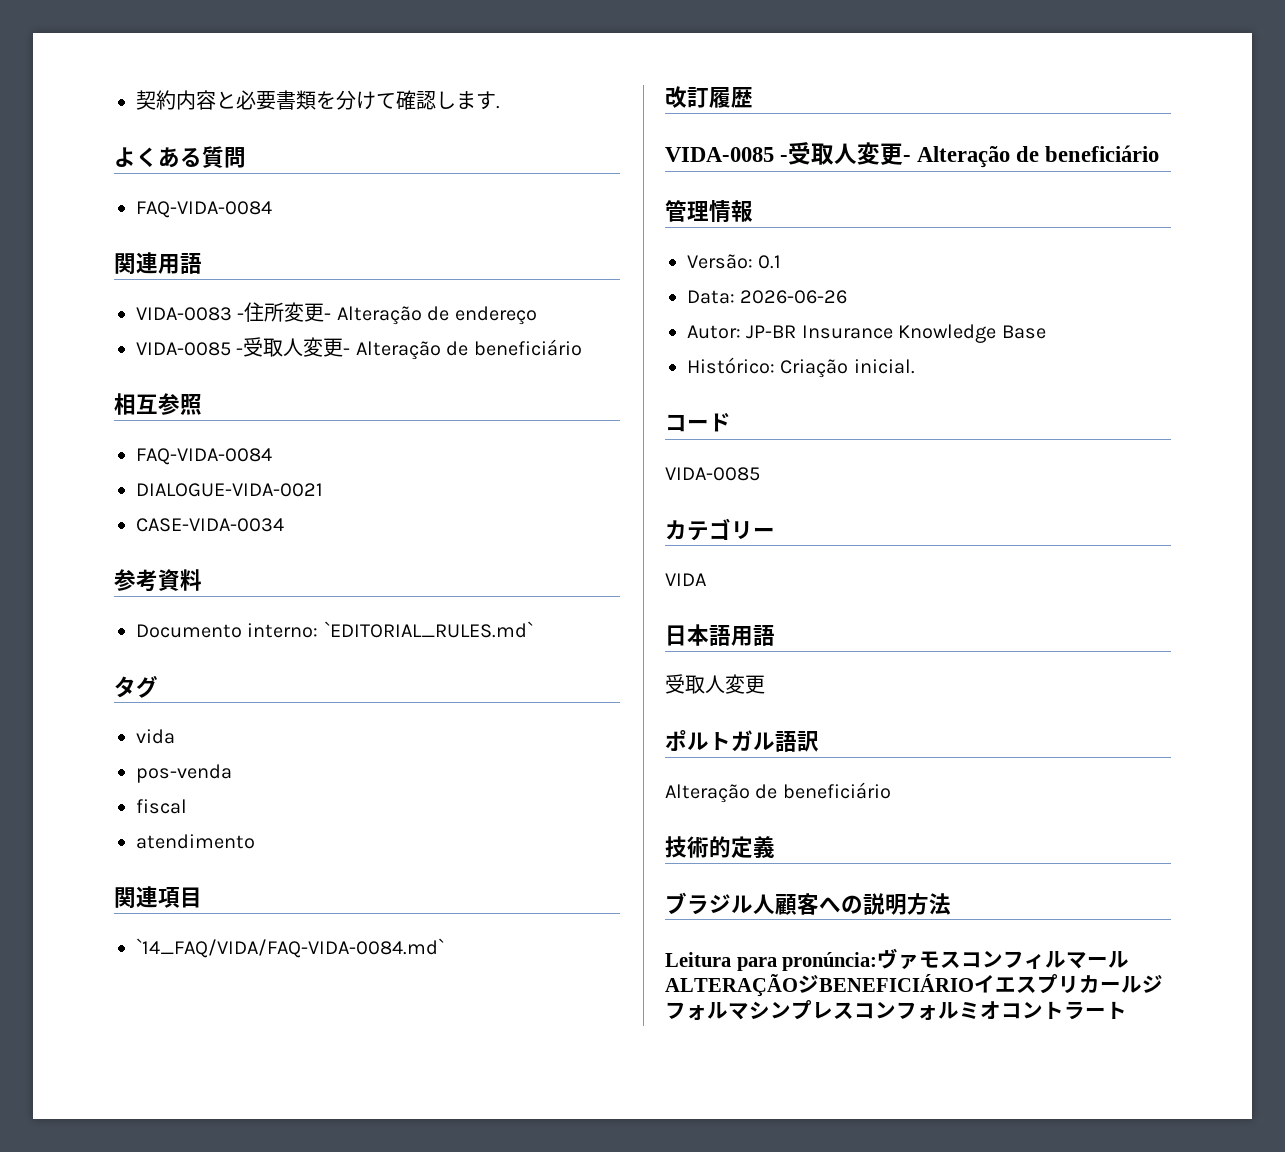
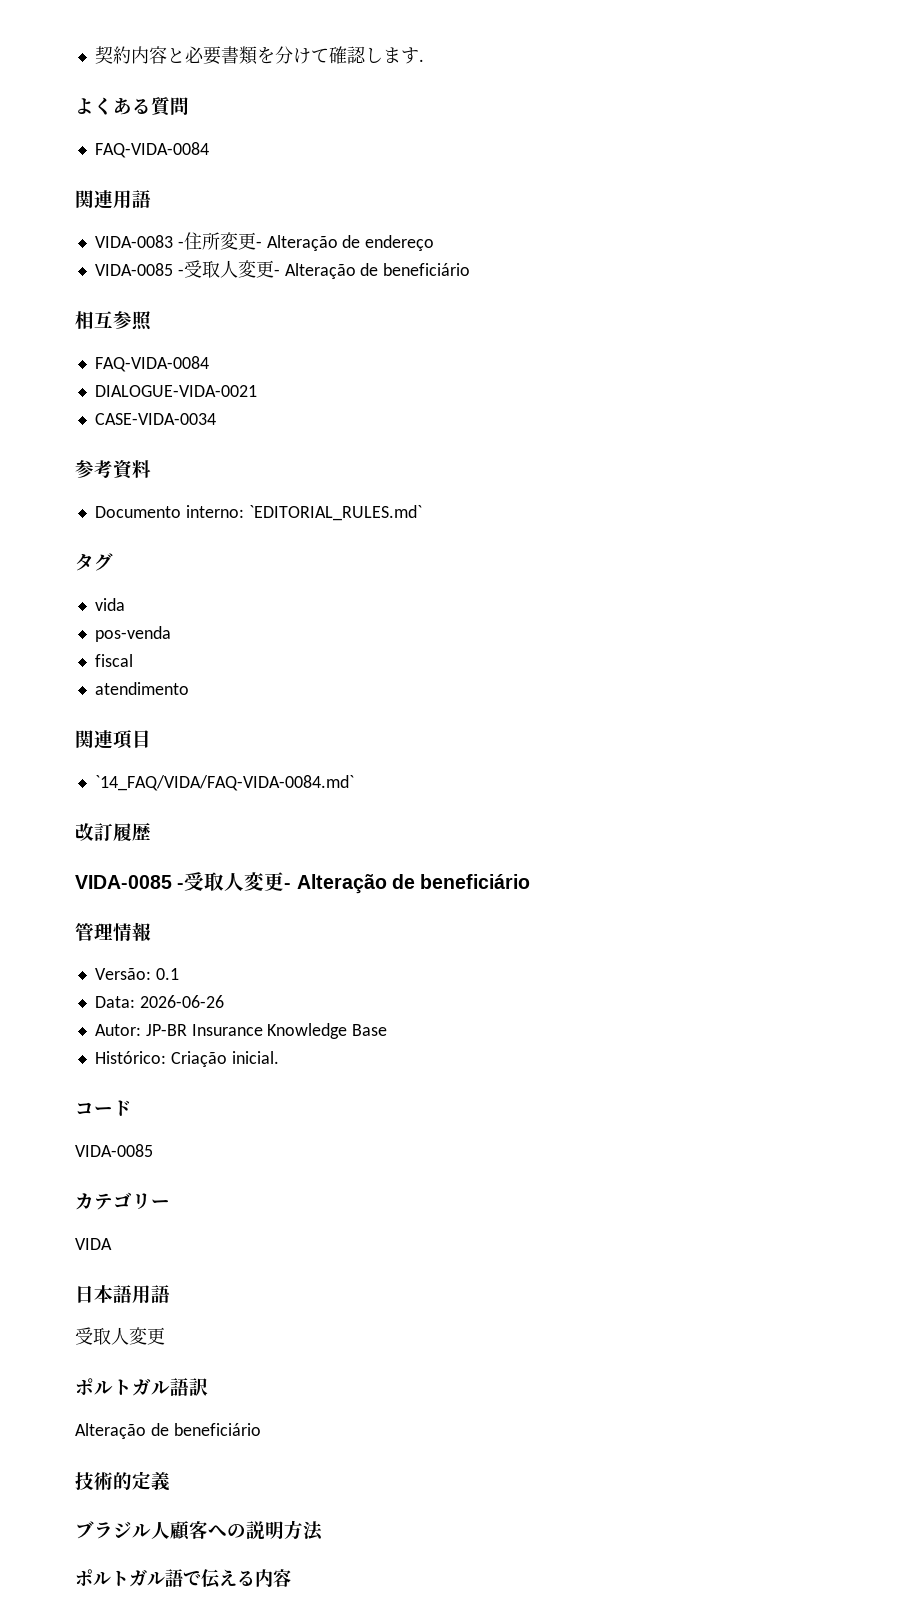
- Leitura para pronúncia:ヴァモスコンフィルマールALTERAÇÃOジBENEFICIÁRIOイエスプリカールジフォルマシンプレスコンフォルミオコントラート
+ ポルトガル語で伝える内容

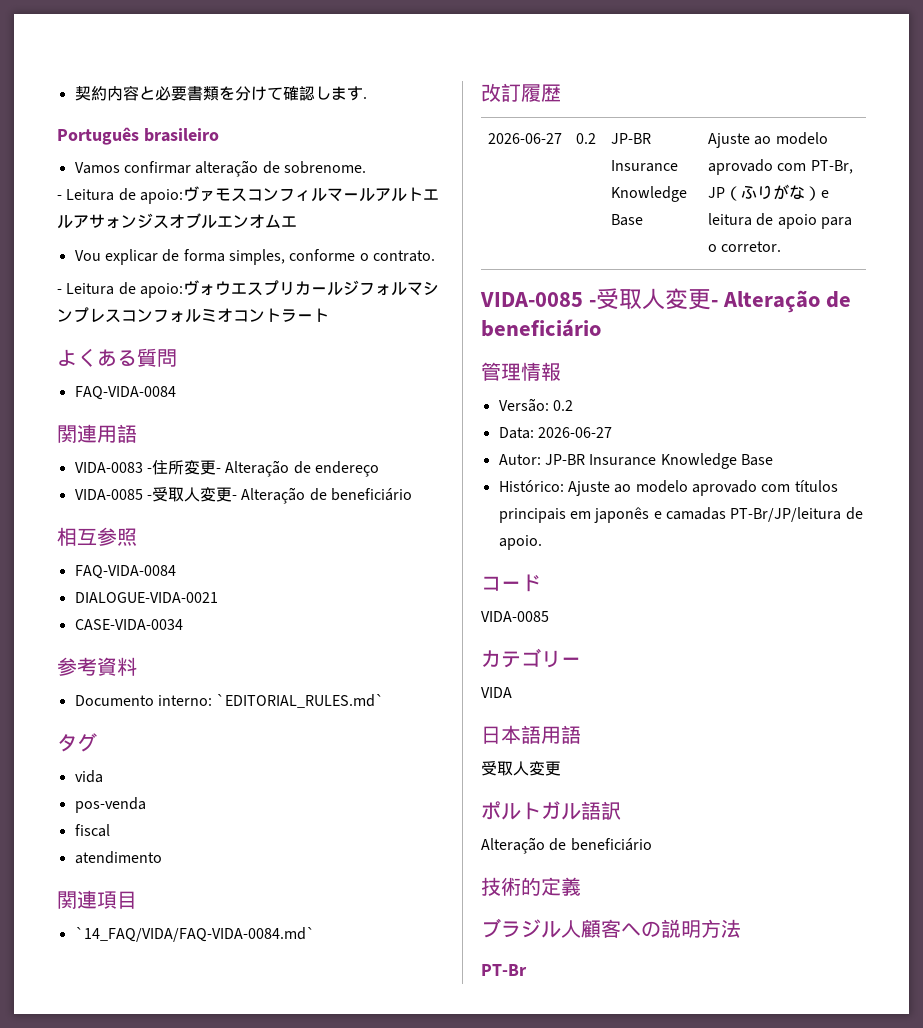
+ Português brasileiro
+ Vamos confirmar alteração de sobrenome.
+ - Leitura de apoio:ヴァモスコンフィルマールアルトエルアサォンジスオブルエンオムエ
+ Vou explicar de forma simples, conforme o contrato.
+ - Leitura de apoio:ヴォウエスプリカールジフォルマシンプレスコンフォルミオコントラート
+ 2026-06-27 | 0.2 | JP-BR Insurance Knowledge Base | Ajuste ao modelo aprovado com PT-Br, JP（ふりがな）e leitura de apoio para o corretor.
- Versão: 0.1
+ Versão: 0.2
- Data: 2026-06-26
+ Data: 2026-06-27
- Histórico: Criação inicial.
+ Histórico: Ajuste ao modelo aprovado com títulos principais em japonês e camadas PT-Br/JP/leitura de apoio.
- ポルトガル語で伝える内容
+ PT-Br

